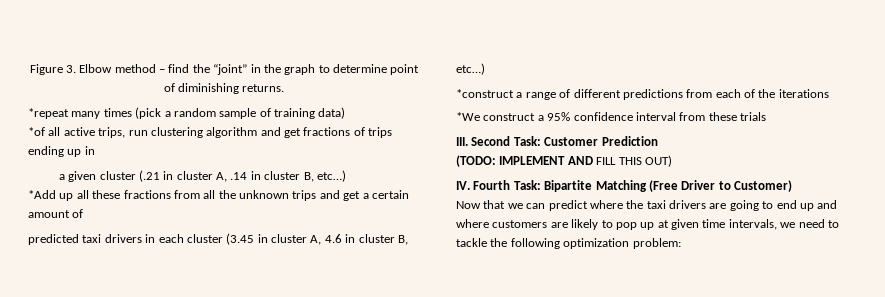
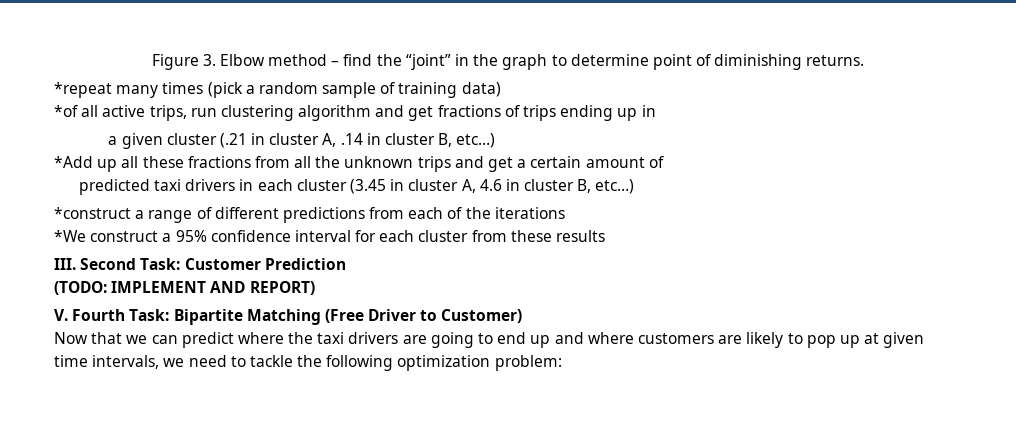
- *We construct a 95% confidence interval from these trials
+ *We construct a 95% confidence interval for each cluster from these results
- (TODO: IMPLEMENT AND FILL THIS OUT)
- IV. Fourth Task: Bipartite Matching (Free Driver to Customer)
+ (TODO: IMPLEMENT AND REPORT)
+ V. Fourth Task: Bipartite Matching (Free Driver to Customer)

